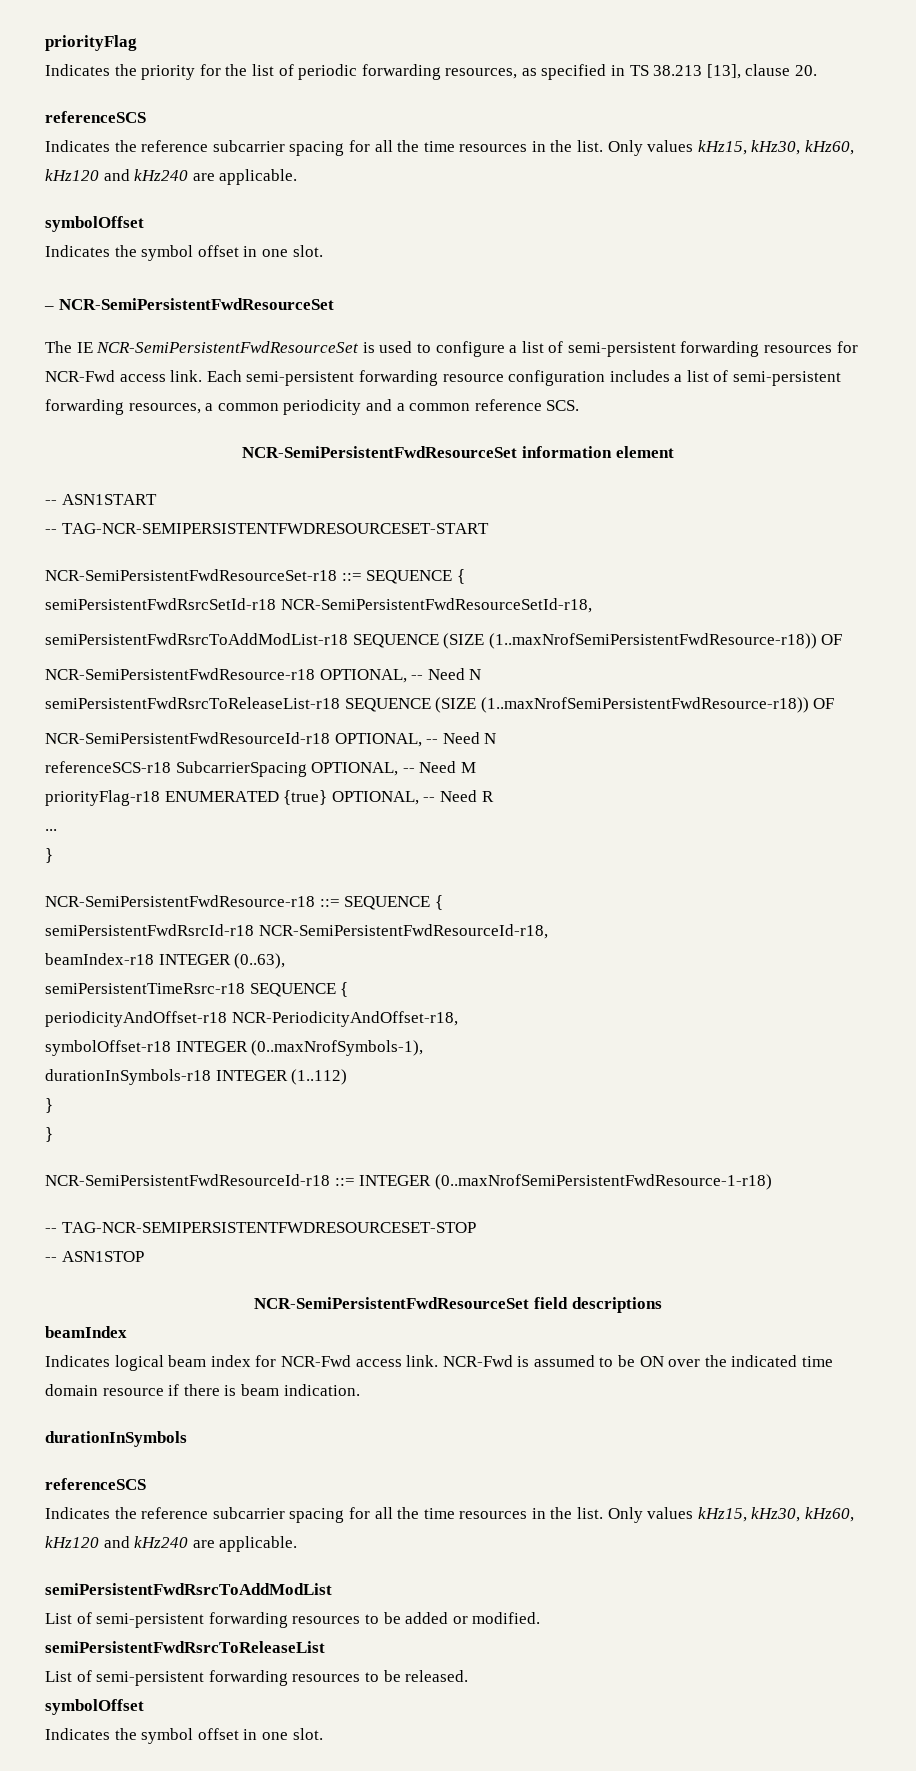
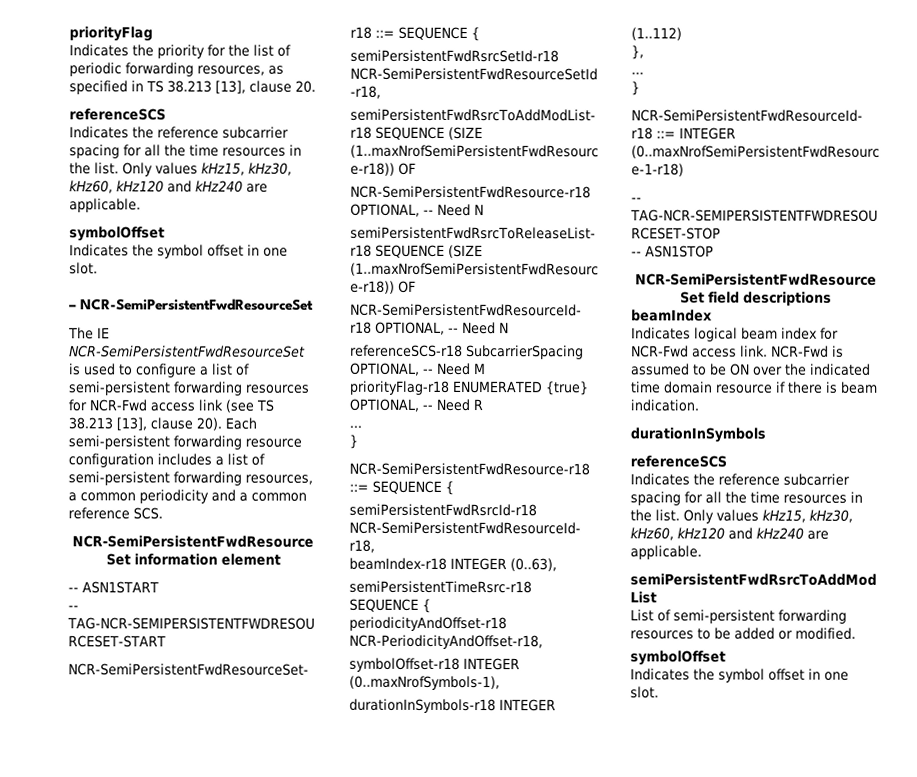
- The IE NCR-SemiPersistentFwdResourceSet is used to configure a list of semi-persistent forwarding resources for NCR-Fwd access link.
+ The IE NCR-SemiPersistentFwdResourceSet is used to configure a list of semi-persistent forwarding resources for NCR-Fwd access link (see TS 38.213 [13], clause 20).
  durationInSymbols-r18 INTEGER (1..112)
- }
+ },
+ ...
- semiPersistentFwdRsrcToReleaseList
- List of semi-persistent forwarding resources to be released.

